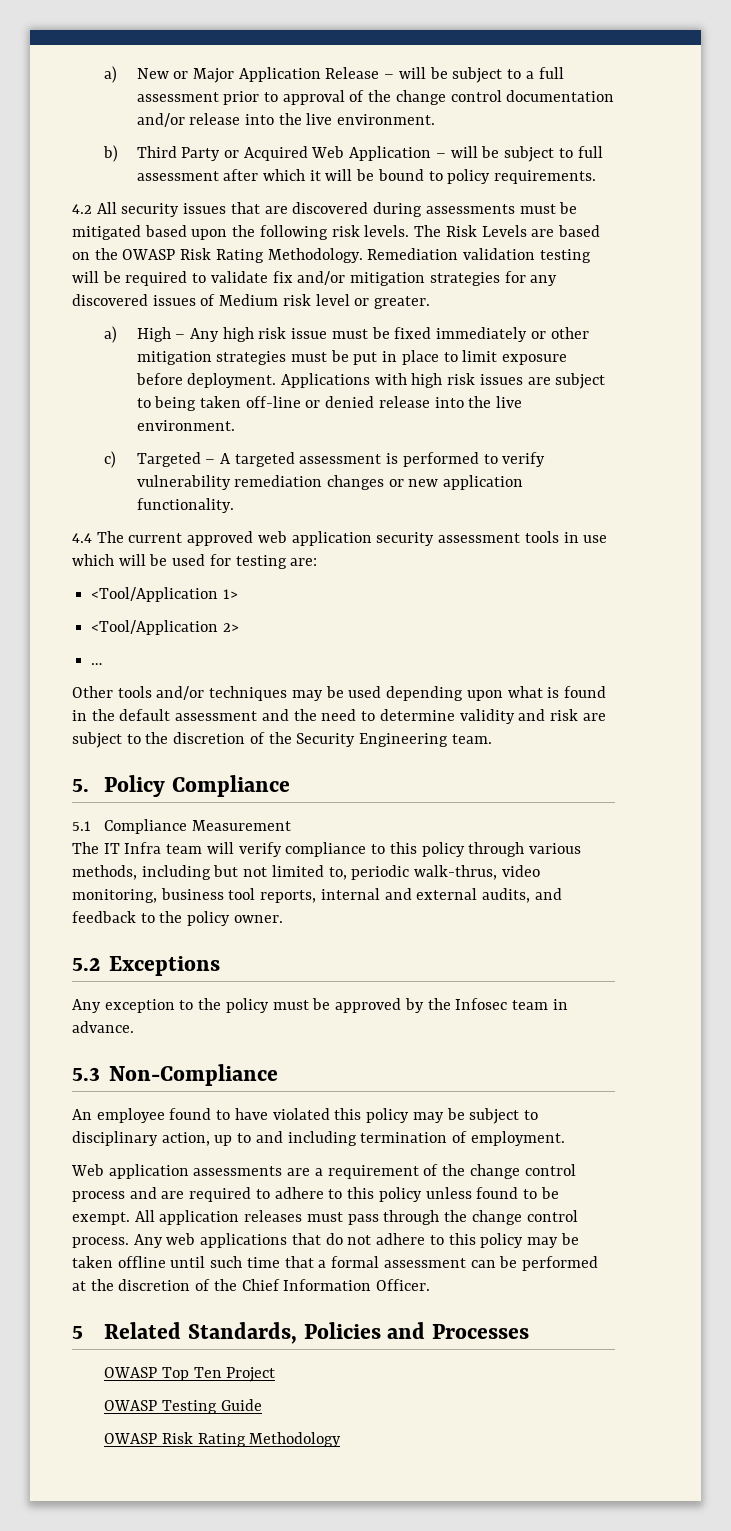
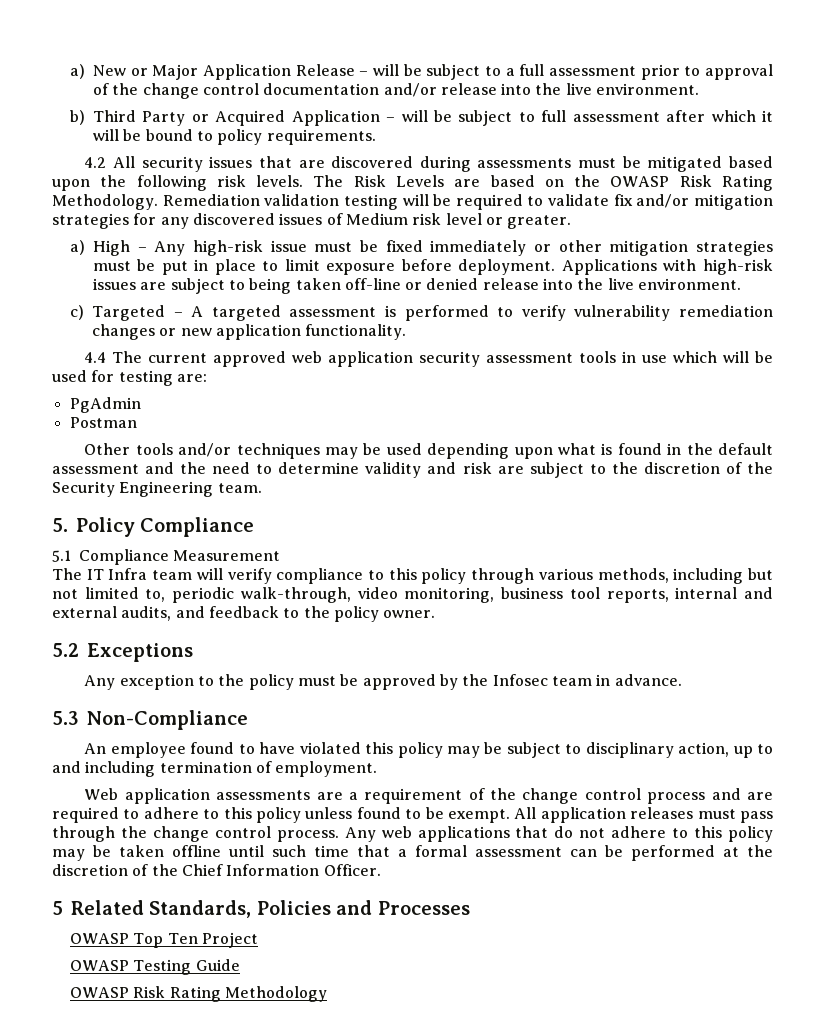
- b) Third Party or Acquired Web Application – will be subject to full assessment after which it will be bound to policy requirements.
+ b) Third Party or Acquired Application – will be subject to full assessment after which it will be bound to policy requirements.
- a) High – Any high risk issue must be fixed immediately or other mitigation strategies must be put in place to limit exposure before deployment.
+ a) High – Any high-risk issue must be fixed immediately or other mitigation strategies must be put in place to limit exposure before deployment.
- Applications with high risk issues are subject to being taken off-line or denied release into the live environment.
+ Applications with high-risk issues are subject to being taken off-line or denied release into the live environment.
- <Tool/Application 1>
- <Tool/Application 2>
- …
+ PgAdmin
+ Postman
- The IT Infra team will verify compliance to this policy through various methods, including but not limited to, periodic walk-thrus, video monitoring, business tool reports, internal and external audits, and feedback to the policy owner.
+ The IT Infra team will verify compliance to this policy through various methods, including but not limited to, periodic walk-through, video monitoring, business tool reports, internal and external audits, and feedback to the policy owner.

